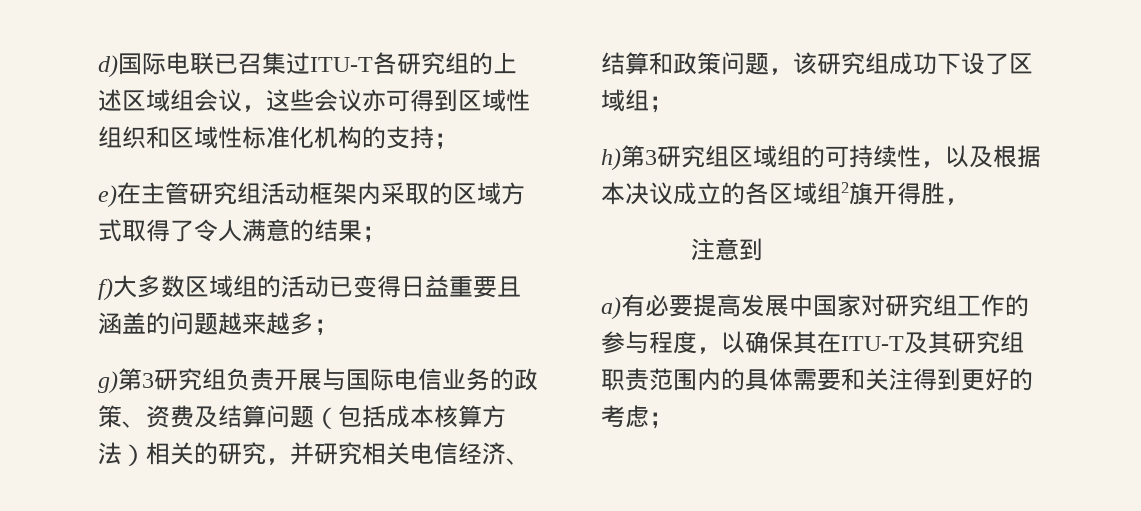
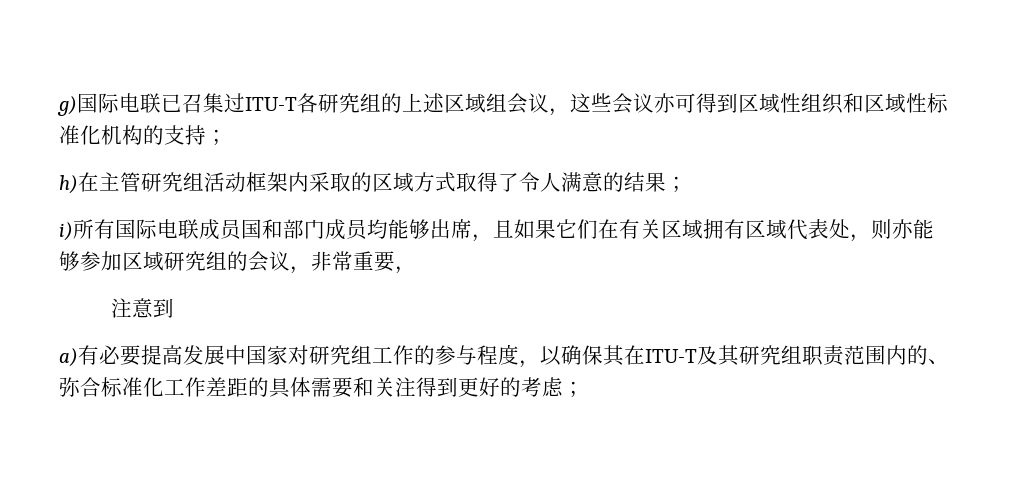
- d)国际电联已召集过ITU-T各研究组的上述区域组会议，这些会议亦可得到区域性组织和区域性标准化机构的支持；
+ g)国际电联已召集过ITU-T各研究组的上述区域组会议，这些会议亦可得到区域性组织和区域性标准化机构的支持；
- e)在主管研究组活动框架内采取的区域方式取得了令人满意的结果；
+ h)在主管研究组活动框架内采取的区域方式取得了令人满意的结果；
- f)大多数区域组的活动已变得日益重要且涵盖的问题越来越多；
- g)第3研究组负责开展与国际电信业务的政策、资费及结算问题（包括成本核算方法）相关的研究，并研究相关电信经济、结算和政策问题，该研究组成功下设了区域组；
- h)第3研究组区域组的可持续性，以及根据本决议成立的各区域组2旗开得胜，
+ i)所有国际电联成员国和部门成员均能够出席，且如果它们在有关区域拥有区域代表处，则亦能够参加区域研究组的会议，非常重要，
- a)有必要提高发展中国家对研究组工作的参与程度，以确保其在ITU-T及其研究组职责范围内的具体需要和关注得到更好的考虑；
+ a)有必要提高发展中国家对研究组工作的参与程度，以确保其在ITU-T及其研究组职责范围内的、弥合标准化工作差距的具体需要和关注得到更好的考虑；

